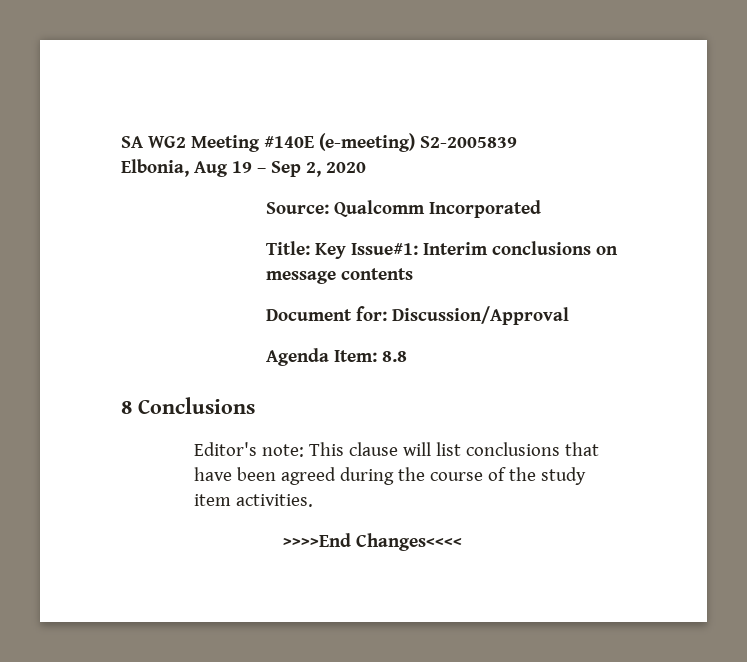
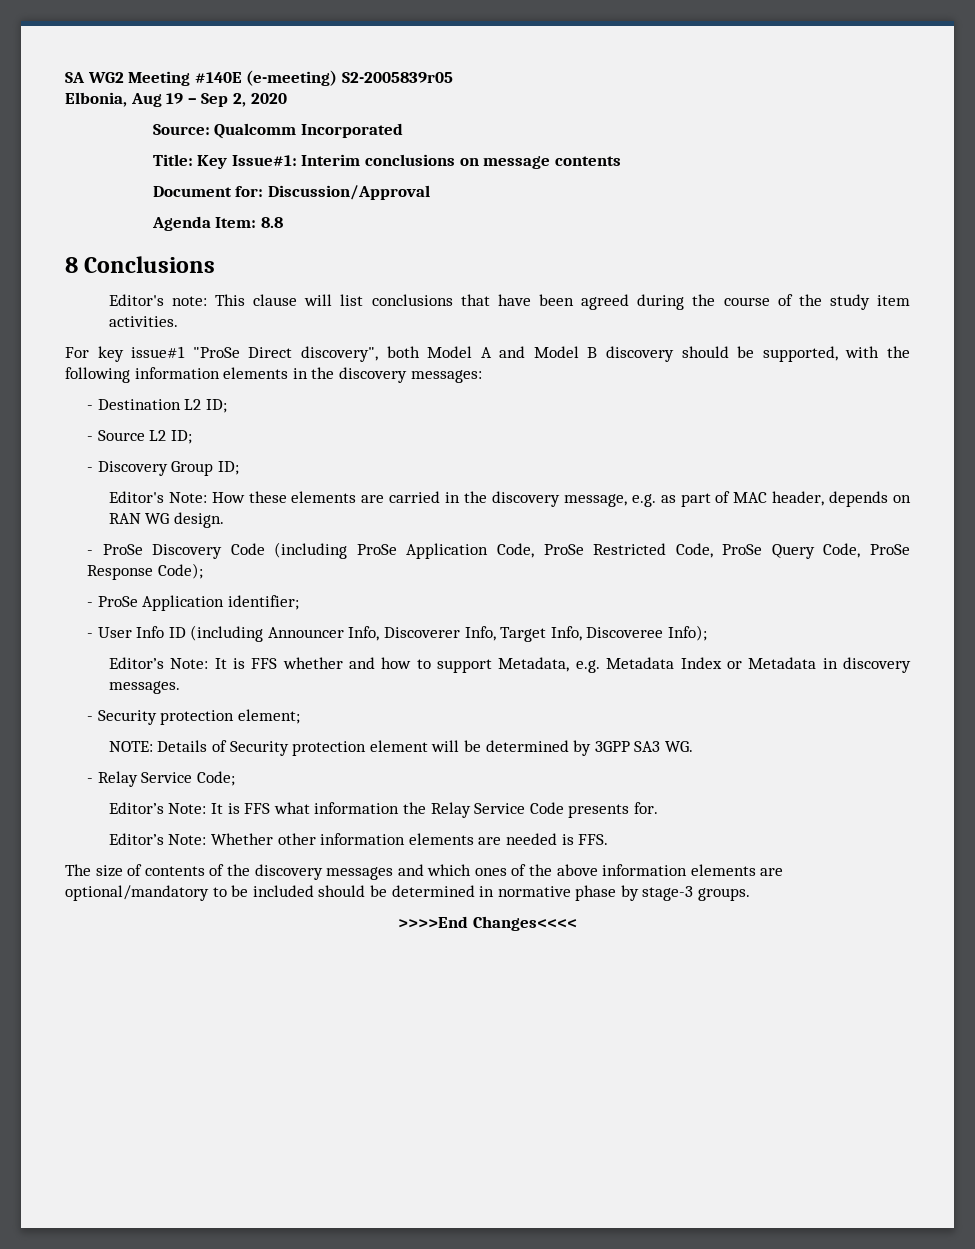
- SA WG2 Meeting #140E (e-meeting) S2-2005839
+ SA WG2 Meeting #140E (e-meeting) S2-2005839r05
+ For key issue#1 "ProSe Direct discovery", both Model A and Model B discovery should be supported, with the following information elements in the discovery messages:
+ - Destination L2 ID;
+ - Source L2 ID;
+ - Discovery Group ID;
+ Editor's Note: How these elements are carried in the discovery message, e.g. as part of MAC header, depends on RAN WG design.
+ - ProSe Discovery Code (including ProSe Application Code, ProSe Restricted Code, ProSe Query Code, ProSe Response Code);
+ - ProSe Application identifier;
+ - User Info ID (including Announcer Info, Discoverer Info, Target Info, Discoveree Info);
+ Editor’s Note: It is FFS whether and how to support Metadata, e.g. Metadata Index or Metadata in discovery messages.
+ - Security protection element;
+ NOTE: Details of Security protection element will be determined by 3GPP SA3 WG.
+ - Relay Service Code;
+ Editor’s Note: It is FFS what information the Relay Service Code presents for.
+ Editor’s Note: Whether other information elements are needed is FFS.
+ The size of contents of the discovery messages and which ones of the above information elements are optional/mandatory to be included should be determined in normative phase by stage-3 groups.

